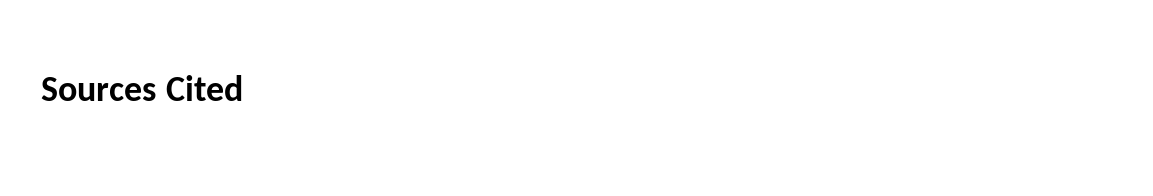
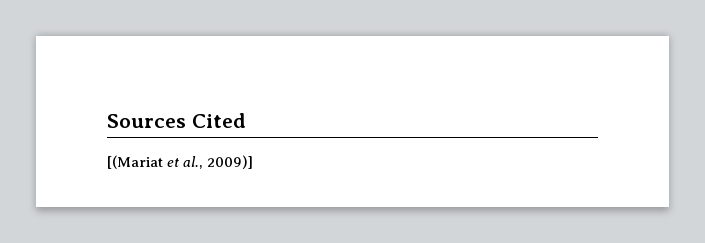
+ [(Mariat et al., 2009)]

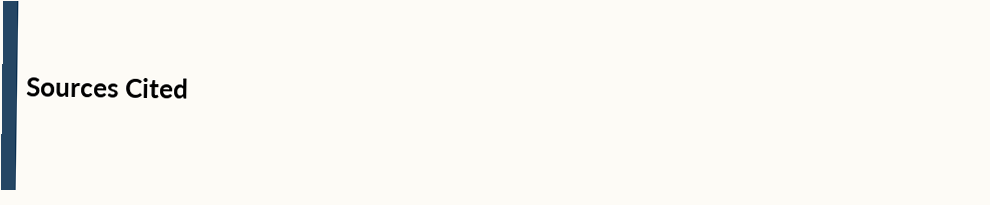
- [(Mariat et al., 2009)]

